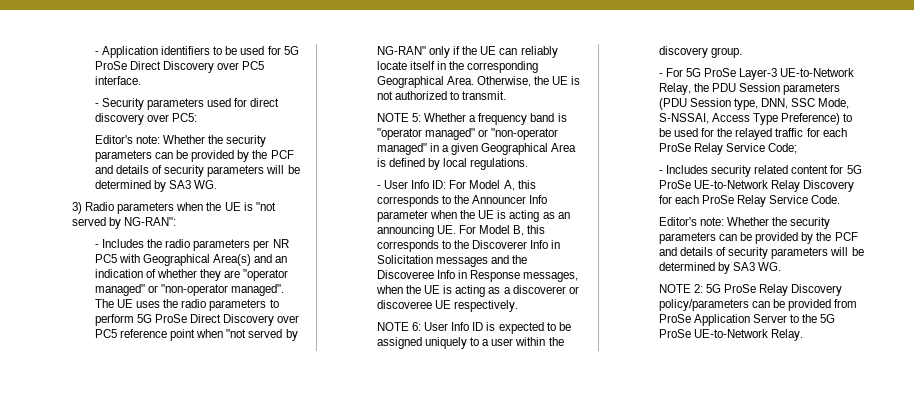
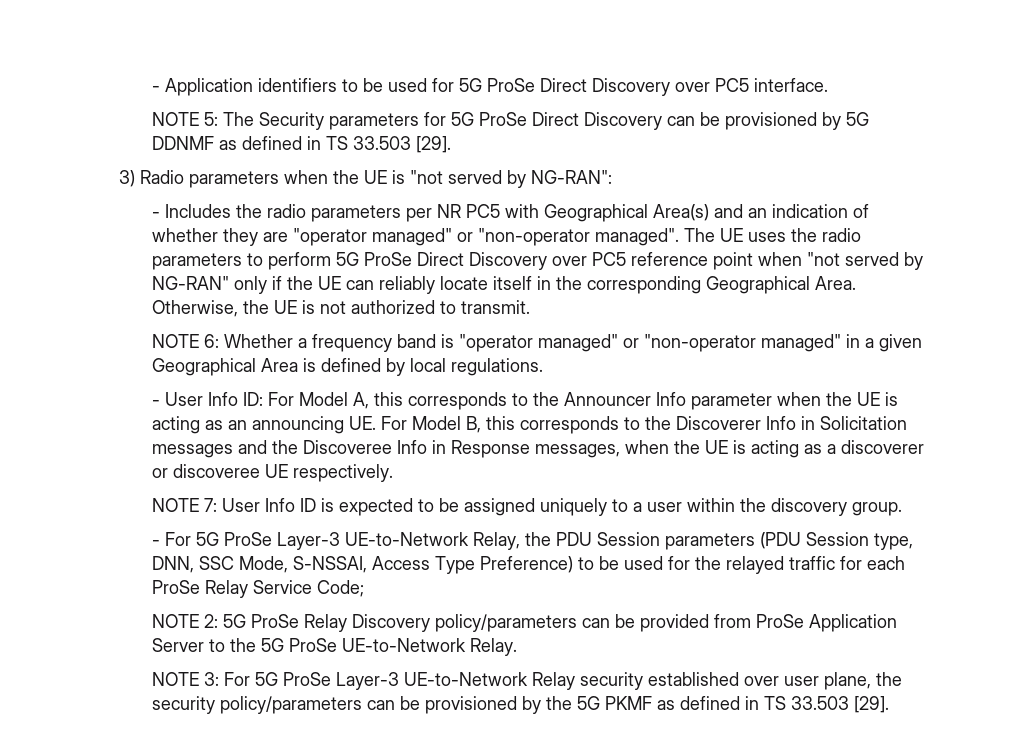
- - Security parameters used for direct discovery over PC5:
- Editor's note: Whether the security parameters can be provided by the PCF and details of security parameters will be determined by SA3 WG.
+ NOTE 5: The Security parameters for 5G ProSe Direct Discovery can be provisioned by 5G DDNMF as defined in TS 33.503 [29].
- NOTE 5: Whether a frequency band is "operator managed" or "non-operator managed" in a given Geographical Area is defined by local regulations.
+ NOTE 6: Whether a frequency band is "operator managed" or "non-operator managed" in a given Geographical Area is defined by local regulations.
- NOTE 6: User Info ID is expected to be assigned uniquely to a user within the discovery group.
+ NOTE 7: User Info ID is expected to be assigned uniquely to a user within the discovery group.
- - Includes security related content for 5G ProSe UE-to-Network Relay Discovery for each ProSe Relay Service Code.
- Editor's note: Whether the security parameters can be provided by the PCF and details of security parameters will be determined by SA3 WG.
+ NOTE 3: For 5G ProSe Layer-3 UE-to-Network Relay security established over user plane, the security policy/parameters can be provisioned by the 5G PKMF as defined in TS 33.503 [29].

